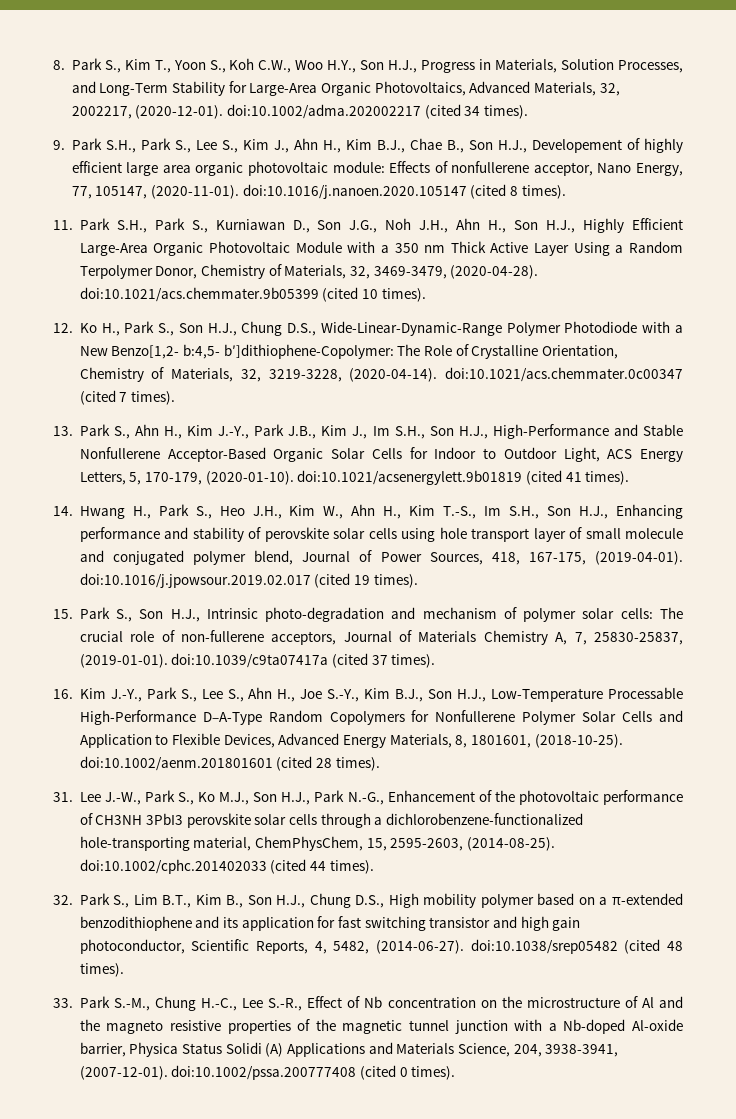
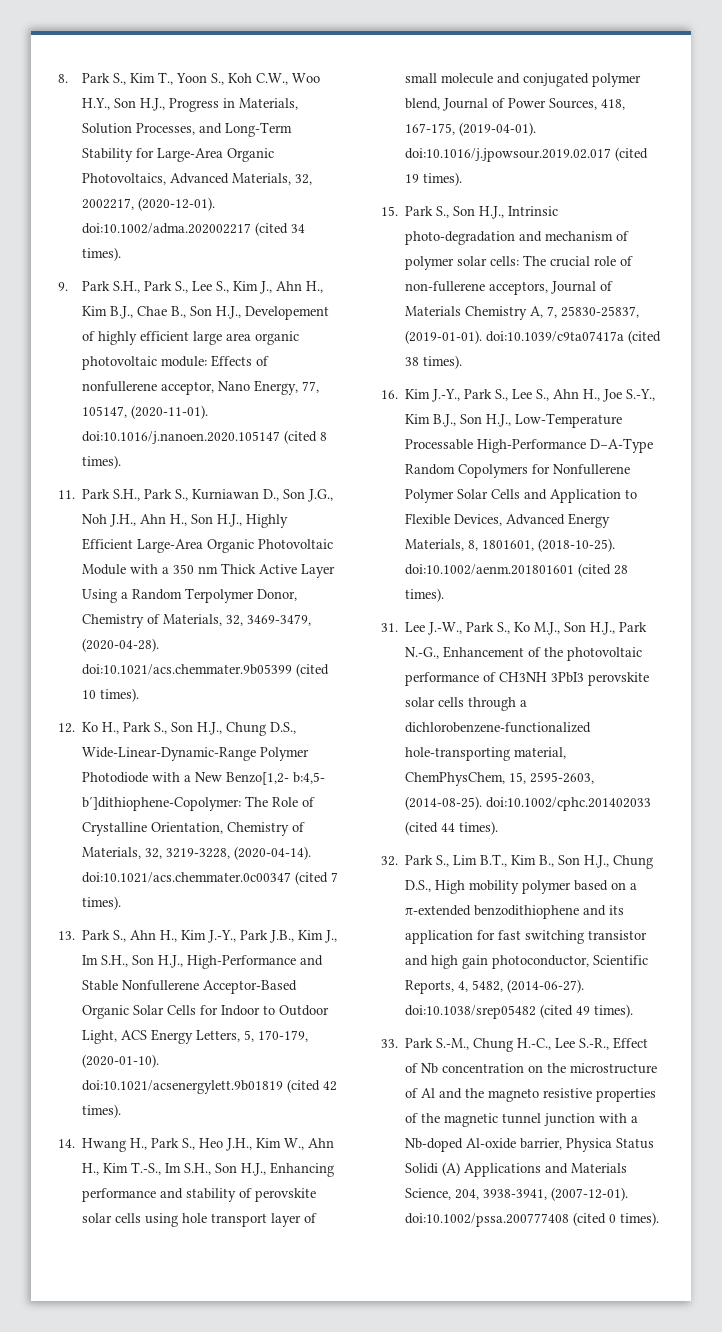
- 13. Park S., Ahn H., Kim J.-Y., Park J.B., Kim J., Im S.H., Son H.J., High-Performance and Stable Nonfullerene Acceptor-Based Organic Solar Cells for Indoor to Outdoor Light, ACS Energy Letters, 5, 170-179, (2020-01-10). doi:10.1021/acsenergylett.9b01819 (cited 41 times).
+ 13. Park S., Ahn H., Kim J.-Y., Park J.B., Kim J., Im S.H., Son H.J., High-Performance and Stable Nonfullerene Acceptor-Based Organic Solar Cells for Indoor to Outdoor Light, ACS Energy Letters, 5, 170-179, (2020-01-10). doi:10.1021/acsenergylett.9b01819 (cited 42 times).
- 15. Park S., Son H.J., Intrinsic photo-degradation and mechanism of polymer solar cells: The crucial role of non-fullerene acceptors, Journal of Materials Chemistry A, 7, 25830-25837, (2019-01-01). doi:10.1039/c9ta07417a (cited 37 times).
+ 15. Park S., Son H.J., Intrinsic photo-degradation and mechanism of polymer solar cells: The crucial role of non-fullerene acceptors, Journal of Materials Chemistry A, 7, 25830-25837, (2019-01-01). doi:10.1039/c9ta07417a (cited 38 times).
- 32. Park S., Lim B.T., Kim B., Son H.J., Chung D.S., High mobility polymer based on a π-extended benzodithiophene and its application for fast switching transistor and high gain photoconductor, Scientific Reports, 4, 5482, (2014-06-27). doi:10.1038/srep05482 (cited 48 times).
+ 32. Park S., Lim B.T., Kim B., Son H.J., Chung D.S., High mobility polymer based on a π-extended benzodithiophene and its application for fast switching transistor and high gain photoconductor, Scientific Reports, 4, 5482, (2014-06-27). doi:10.1038/srep05482 (cited 49 times).

